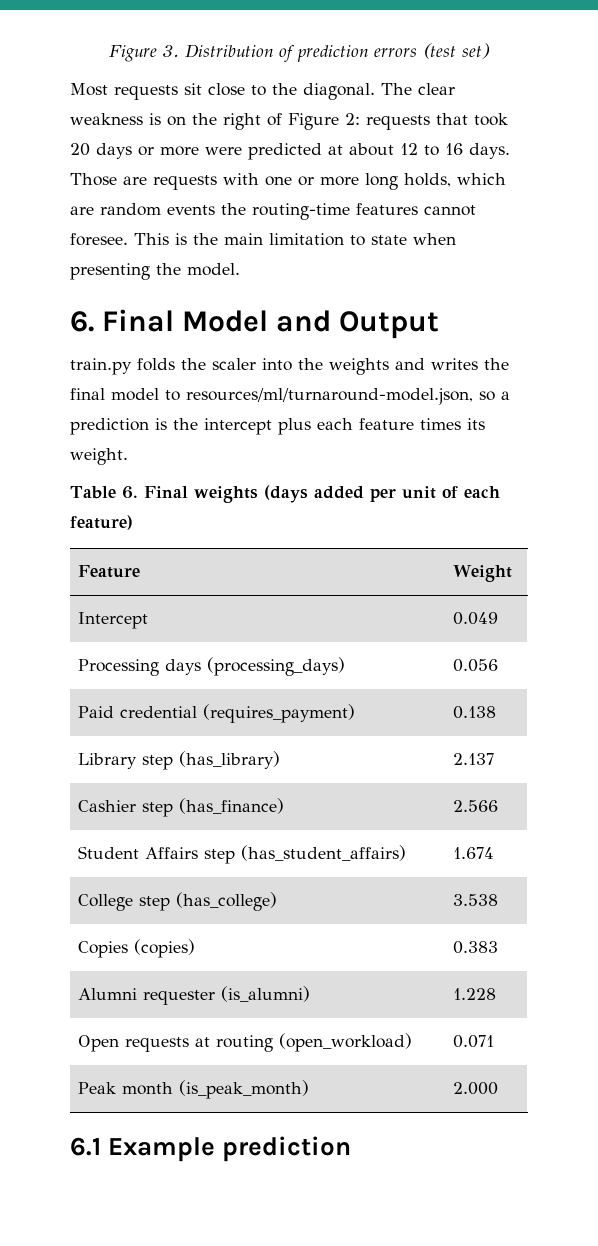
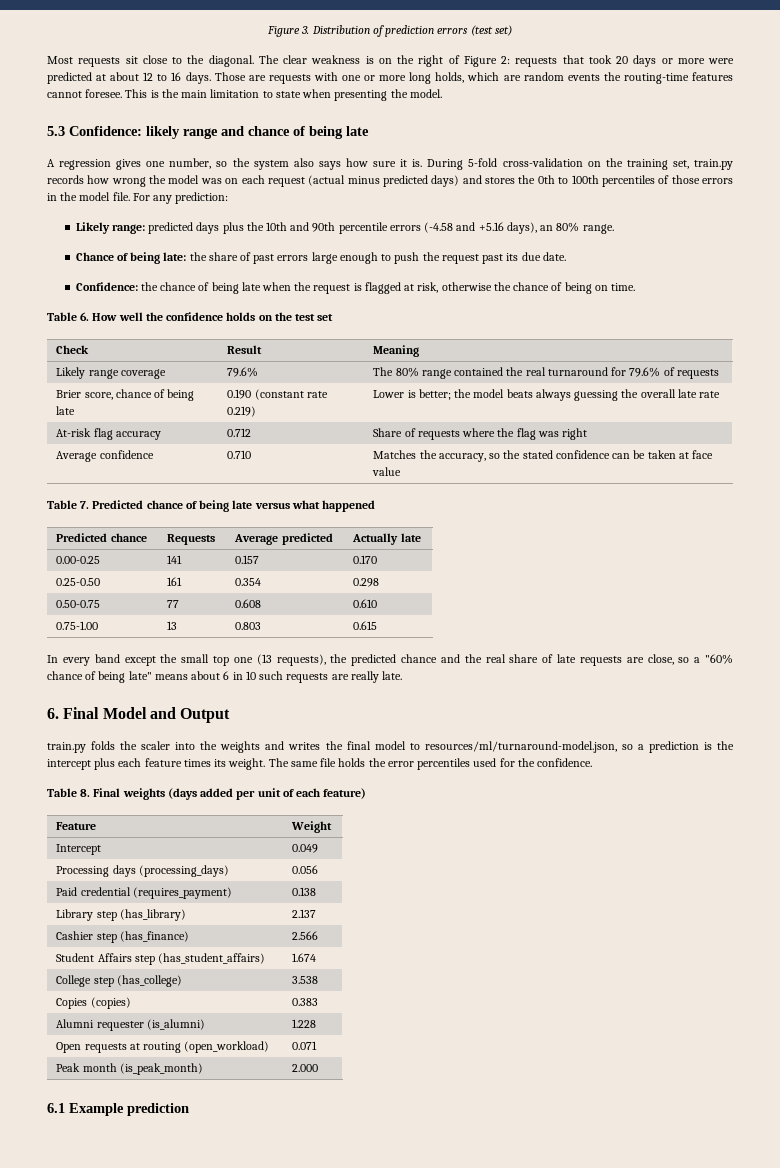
+ 5.3 Confidence: likely range and chance of being late
+ A regression gives one number, so the system also says how sure it is. During 5-fold cross-validation on the training set, train.py records how wrong the model was on each request (actual minus predicted days) and stores the 0th to 100th percentiles of those errors in the model file. For any prediction:
+ Likely range: predicted days plus the 10th and 90th percentile errors (-4.58 and +5.16 days), an 80% range.
+ Chance of being late: the share of past errors large enough to push the request past its due date.
+ Confidence: the chance of being late when the request is flagged at risk, otherwise the chance of being on time.
+ Table 6. How well the confidence holds on the test set
+ Check | Result | Meaning
+ Likely range coverage | 79.6% | The 80% range contained the real turnaround for 79.6% of requests
+ Brier score, chance of being late | 0.190 (constant rate 0.219) | Lower is better; the model beats always guessing the overall late rate
+ At-risk flag accuracy | 0.712 | Share of requests where the flag was right
+ Average confidence | 0.710 | Matches the accuracy, so the stated confidence can be taken at face value
+ Table 7. Predicted chance of being late versus what happened
+ Predicted chance | Requests | Average predicted | Actually late
+ 0.00-0.25 | 141 | 0.157 | 0.170
+ 0.25-0.50 | 161 | 0.354 | 0.298
+ 0.50-0.75 | 77 | 0.608 | 0.610
+ 0.75-1.00 | 13 | 0.803 | 0.615
+ In every band except the small top one (13 requests), the predicted chance and the real share of late requests are close, so a "60% chance of being late" means about 6 in 10 such requests are really late.
- train.py folds the scaler into the weights and writes the final model to resources/ml/turnaround-model.json, so a prediction is the intercept plus each feature times its weight.
- Table 6. Final weights (days added per unit of each feature)
+ train.py folds the scaler into the weights and writes the final model to resources/ml/turnaround-model.json, so a prediction is the intercept plus each feature times its weight. The same file holds the error percentiles used for the confidence.
+ Table 8. Final weights (days added per unit of each feature)

